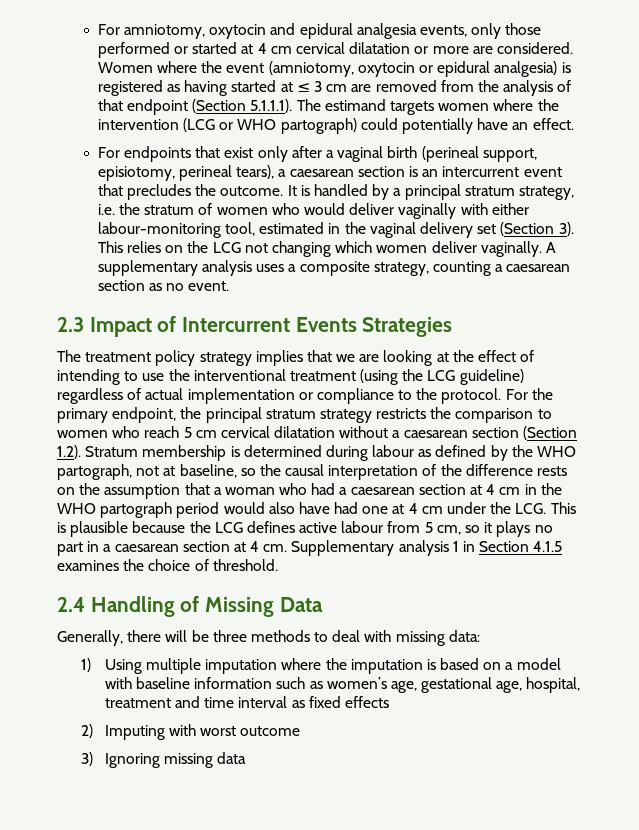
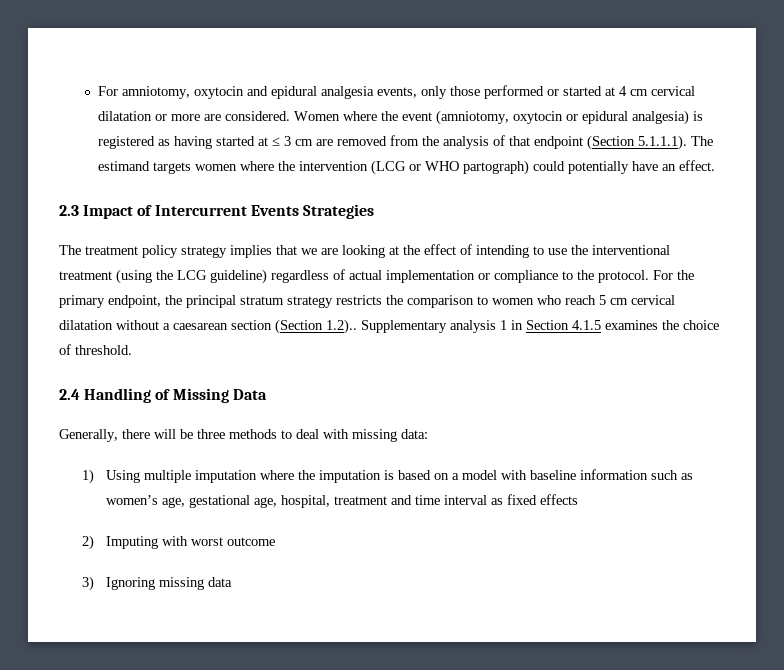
- For endpoints that exist only after a vaginal birth (perineal support, episiotomy, perineal tears), a caesarean section is an intercurrent event that precludes the outcome. It is handled by a principal stratum strategy, i.e. the stratum of women who would deliver vaginally with either labour-monitoring tool, estimated in the vaginal delivery set (Section 3). This relies on the LCG not changing which women deliver vaginally. A supplementary analysis uses a composite strategy, counting a caesarean section as no event.
- For the primary endpoint, the principal stratum strategy restricts the comparison to women who reach 5 cm cervical dilatation without a caesarean section (Section 1.2). Stratum membership is determined during labour as defined by the WHO partograph, not at baseline, so the causal interpretation of the difference rests on the assumption that a woman who had a caesarean section at 4 cm in the WHO partograph period would also have had one at 4 cm under the LCG. This is plausible because the LCG defines active labour from 5 cm, so it plays no part in a caesarean section at 4 cm.
+ For the primary endpoint, the principal stratum strategy restricts the comparison to women who reach 5 cm cervical dilatation without a caesarean section (Section 1.2)..

